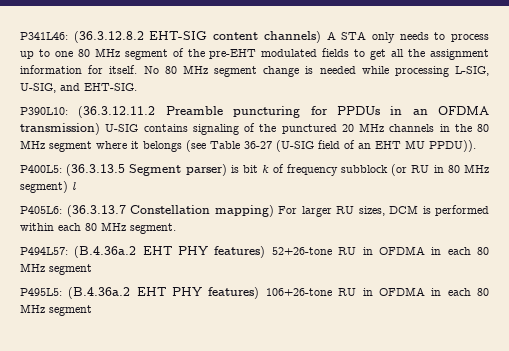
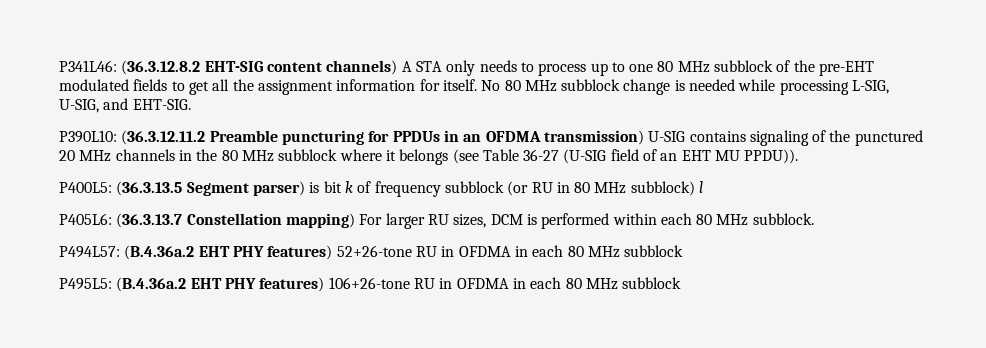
- P341L46: (36.3.12.8.2 EHT-SIG content channels) A STA only needs to process up to one 80 MHz segment of the pre-EHT modulated fields to get all the assignment information for itself.
+ P341L46: (36.3.12.8.2 EHT-SIG content channels) A STA only needs to process up to one 80 MHz subblock of the pre-EHT modulated fields to get all the assignment information for itself.
- No 80 MHz segment change is needed while processing L-SIG, U-SIG, and EHT-SIG.
+ No 80 MHz subblock change is needed while processing L-SIG, U-SIG, and EHT-SIG.
- P390L10: (36.3.12.11.2 Preamble puncturing for PPDUs in an OFDMA transmission) U-SIG contains signaling of the punctured 20 MHz channels in the 80 MHz segment where it belongs (see Table 36-27 (U-SIG field of an EHT MU PPDU)).
+ P390L10: (36.3.12.11.2 Preamble puncturing for PPDUs in an OFDMA transmission) U-SIG contains signaling of the punctured 20 MHz channels in the 80 MHz subblock where it belongs (see Table 36-27 (U-SIG field of an EHT MU PPDU)).
- P400L5: (36.3.13.5 Segment parser) is bit k of frequency subblock (or RU in 80 MHz segment) l
+ P400L5: (36.3.13.5 Segment parser) is bit k of frequency subblock (or RU in 80 MHz subblock) l
- P405L6: (36.3.13.7 Constellation mapping) For larger RU sizes, DCM is performed within each 80 MHz segment.
+ P405L6: (36.3.13.7 Constellation mapping) For larger RU sizes, DCM is performed within each 80 MHz subblock.
- P494L57: (B.4.36a.2 EHT PHY features) 52+26-tone RU in OFDMA in each 80 MHz segment
+ P494L57: (B.4.36a.2 EHT PHY features) 52+26-tone RU in OFDMA in each 80 MHz subblock
- P495L5: (B.4.36a.2 EHT PHY features) 106+26-tone RU in OFDMA in each 80 MHz segment
+ P495L5: (B.4.36a.2 EHT PHY features) 106+26-tone RU in OFDMA in each 80 MHz subblock

